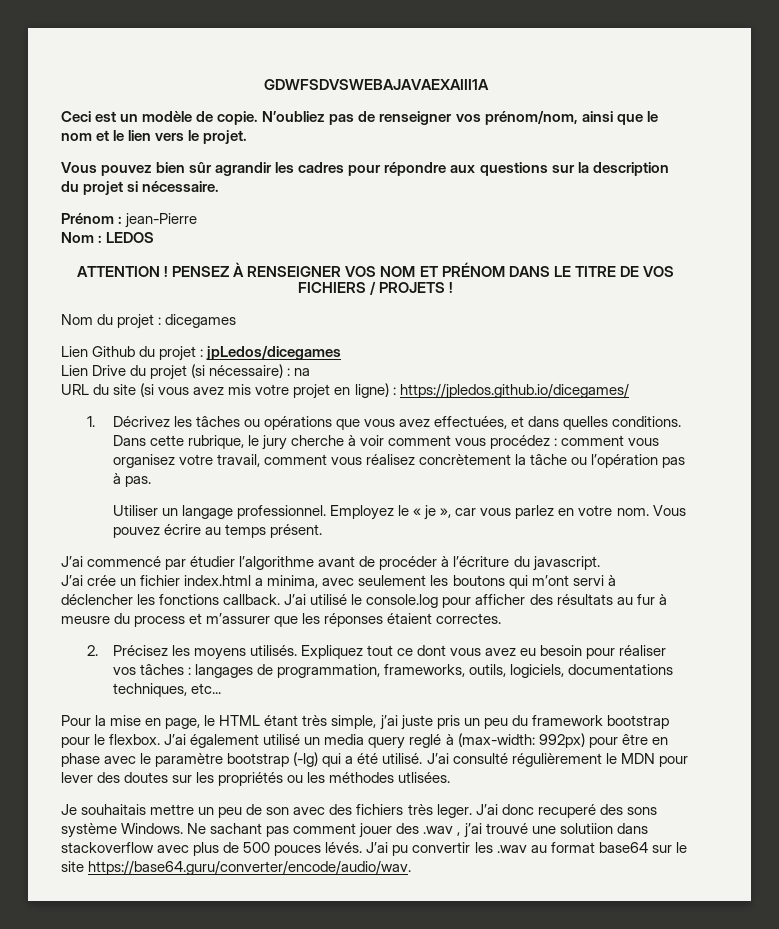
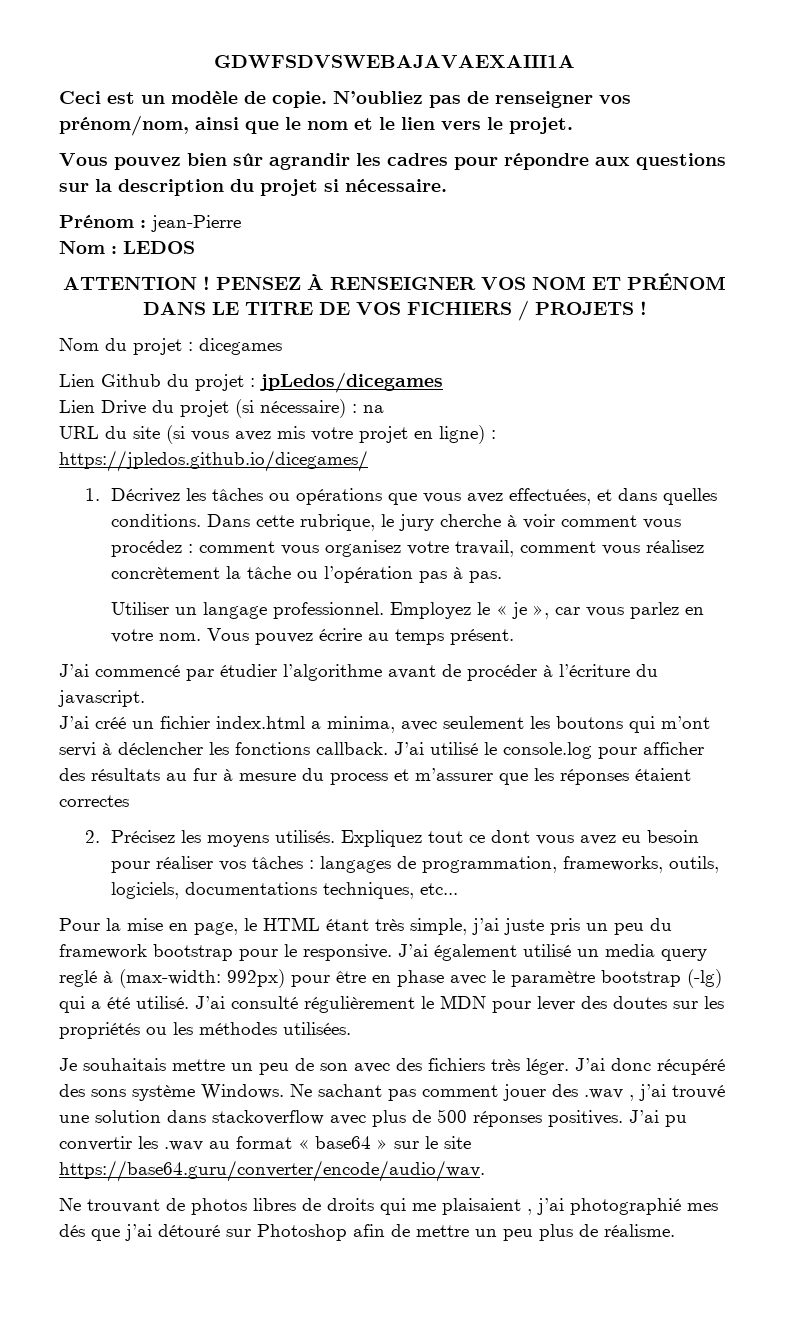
- J’ai crée un fichier index.html a minima, avec seulement les boutons qui m’ont servi à déclencher les fonctions callback.
+ J’ai créé un fichier index.html a minima, avec seulement les boutons qui m’ont servi à déclencher les fonctions callback.
- J’ai utilisé le console.log pour afficher des résultats au fur à meusre du process et m’assurer que les réponses étaient correctes.
+ J’ai utilisé le console.log pour afficher des résultats au fur à mesure du process et m’assurer que les réponses étaient correctes
- Pour la mise en page, le HTML étant très simple, j’ai juste pris un peu du framework bootstrap pour le flexbox.
+ Pour la mise en page, le HTML étant très simple, j’ai juste pris un peu du framework bootstrap pour le responsive.
- J’ai consulté régulièrement le MDN pour lever des doutes sur les propriétés ou les méthodes utlisées.
+ J’ai consulté régulièrement le MDN pour lever des doutes sur les propriétés ou les méthodes utilisées.
- Je souhaitais mettre un peu de son avec des fichiers très leger.
+ Je souhaitais mettre un peu de son avec des fichiers très léger.
- J’ai donc recuperé des sons système Windows.
+ J’ai donc récupéré des sons système Windows.
- Ne sachant pas comment jouer des .wav , j’ai trouvé une solutiion dans stackoverflow avec plus de 500 pouces lévés.
+ Ne sachant pas comment jouer des .wav , j’ai trouvé une solution dans stackoverflow avec plus de 500 réponses positives.
- J’ai pu convertir les .wav au format base64 sur le site https://base64.guru/converter/encode/audio/wav.
+ J’ai pu convertir les .wav au format « base64 » sur le site https://base64.guru/converter/encode/audio/wav.
+ Ne trouvant de photos libres de droits qui me plaisaient , j’ai photographié mes dés que j’ai détouré sur Photoshop afin de mettre un peu plus de réalisme.

